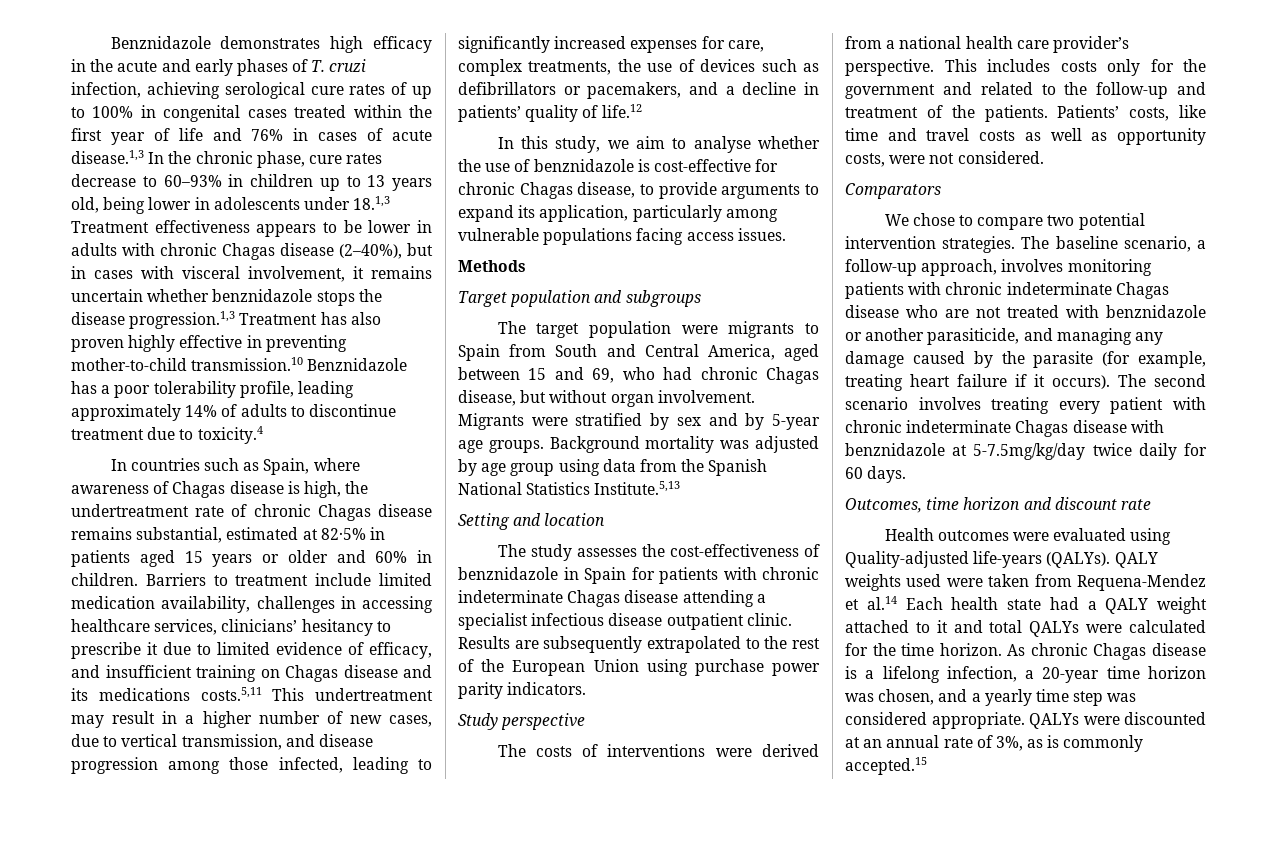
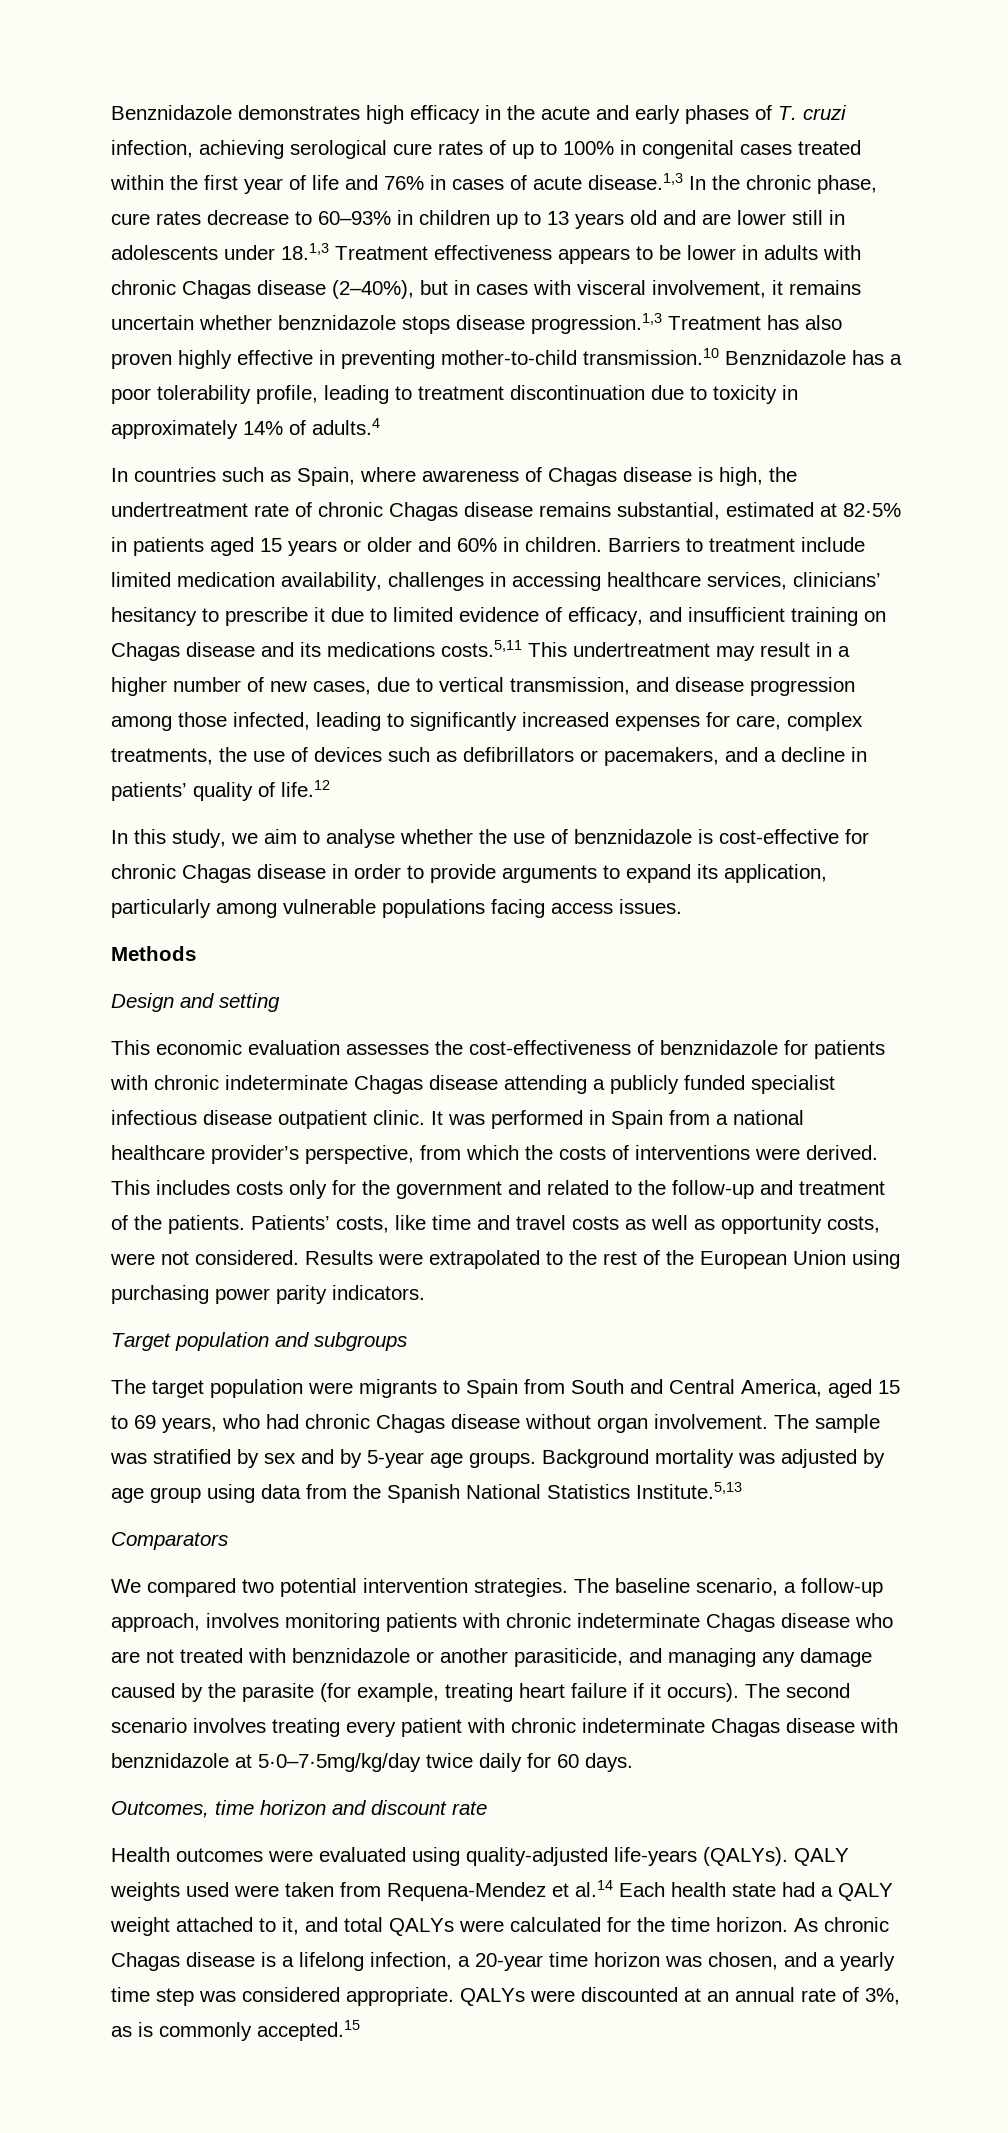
- Benznidazole demonstrates high efficacy in the acute and early phases of T. cruzi infection, achieving serological cure rates of up to 100% in congenital cases treated within the first year of life and 76% in cases of acute disease.1,3 In the chronic phase, cure rates decrease to 60–93% in children up to 13 years old, being lower in adolescents under 18.1,3 Treatment effectiveness appears to be lower in adults with chronic Chagas disease (2–40%), but in cases with visceral involvement, it remains uncertain whether benznidazole stops the disease progression.1,3 Treatment has also proven highly effective in preventing mother-to-child transmission.10 Benznidazole has a poor tolerability profile, leading approximately 14% of adults to discontinue treatment due to toxicity.4
+ Benznidazole demonstrates high efficacy in the acute and early phases of T. cruzi infection, achieving serological cure rates of up to 100% in congenital cases treated within the first year of life and 76% in cases of acute disease.1,3 In the chronic phase, cure rates decrease to 60–93% in children up to 13 years old and are lower still in adolescents under 18.1,3 Treatment effectiveness appears to be lower in adults with chronic Chagas disease (2–40%), but in cases with visceral involvement, it remains uncertain whether benznidazole stops disease progression.1,3 Treatment has also proven highly effective in preventing mother-to-child transmission.10 Benznidazole has a poor tolerability profile, leading to treatment discontinuation due to toxicity in approximately 14% of adults.4
- In this study, we aim to analyse whether the use of benznidazole is cost-effective for chronic Chagas disease, to provide arguments to expand its application, particularly among vulnerable populations facing access issues.
+ In this study, we aim to analyse whether the use of benznidazole is cost-effective for chronic Chagas disease in order to provide arguments to expand its application, particularly among vulnerable populations facing access issues.
- Target population and subgroups
- The target population were migrants to Spain from South and Central America, aged between 15 and 69, who had chronic Chagas disease, but without organ involvement. Migrants were stratified by sex and by 5-year age groups. Background mortality was adjusted by age group using data from the Spanish National Statistics Institute.5,13
- Setting and location
- The study assesses the cost-effectiveness of benznidazole in Spain for patients with chronic indeterminate Chagas disease attending a specialist infectious disease outpatient clinic.
+ Design and setting
+ This economic evaluation assesses the cost-effectiveness of benznidazole for patients with chronic indeterminate Chagas disease attending a publicly funded specialist infectious disease outpatient clinic.
- Results are subsequently extrapolated to the rest of the European Union using purchase power parity indicators.
- Study perspective
- The costs of interventions were derived from a national health care provider’s perspective.
+ It was performed in Spain from a national healthcare provider’s perspective, from which the costs of interventions were derived.
+ Results were extrapolated to the rest of the European Union using purchasing power parity indicators.
+ Target population and subgroups
+ The target population were migrants to Spain from South and Central America, aged 15 to 69 years, who had chronic Chagas disease without organ involvement. The sample was stratified by sex and by 5-year age groups. Background mortality was adjusted by age group using data from the Spanish National Statistics Institute.5,13
- We chose to compare two potential intervention strategies.
+ We compared two potential intervention strategies.
- The second scenario involves treating every patient with chronic indeterminate Chagas disease with benznidazole at 5-7.5mg/kg/day twice daily for 60 days.
+ The second scenario involves treating every patient with chronic indeterminate Chagas disease with benznidazole at 5·0–7·5mg/kg/day twice daily for 60 days.
- Health outcomes were evaluated using Quality-adjusted life-years (QALYs).
+ Health outcomes were evaluated using quality-adjusted life-years (QALYs).
- QALY weights used were taken from Requena-Mendez et al.14 Each health state had a QALY weight attached to it and total QALYs were calculated for the time horizon.
+ QALY weights used were taken from Requena-Mendez et al.14 Each health state had a QALY weight attached to it, and total QALYs were calculated for the time horizon.

